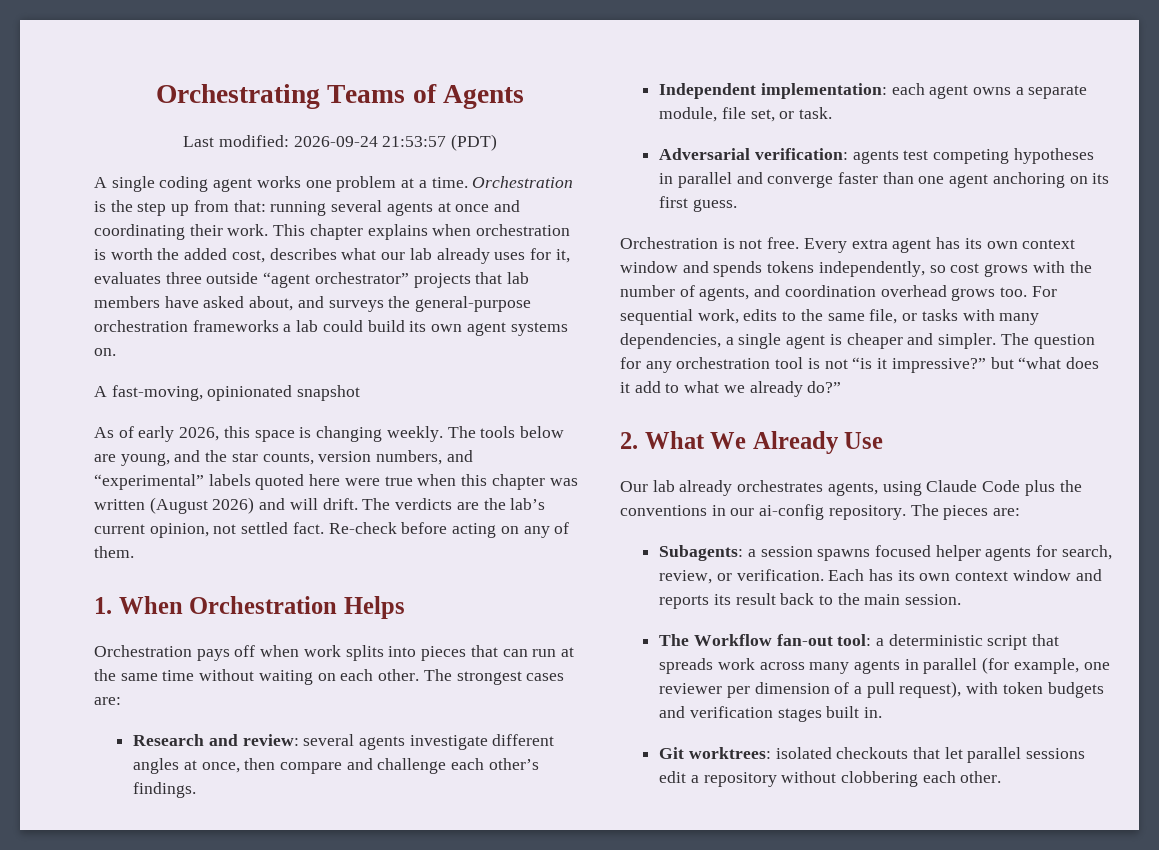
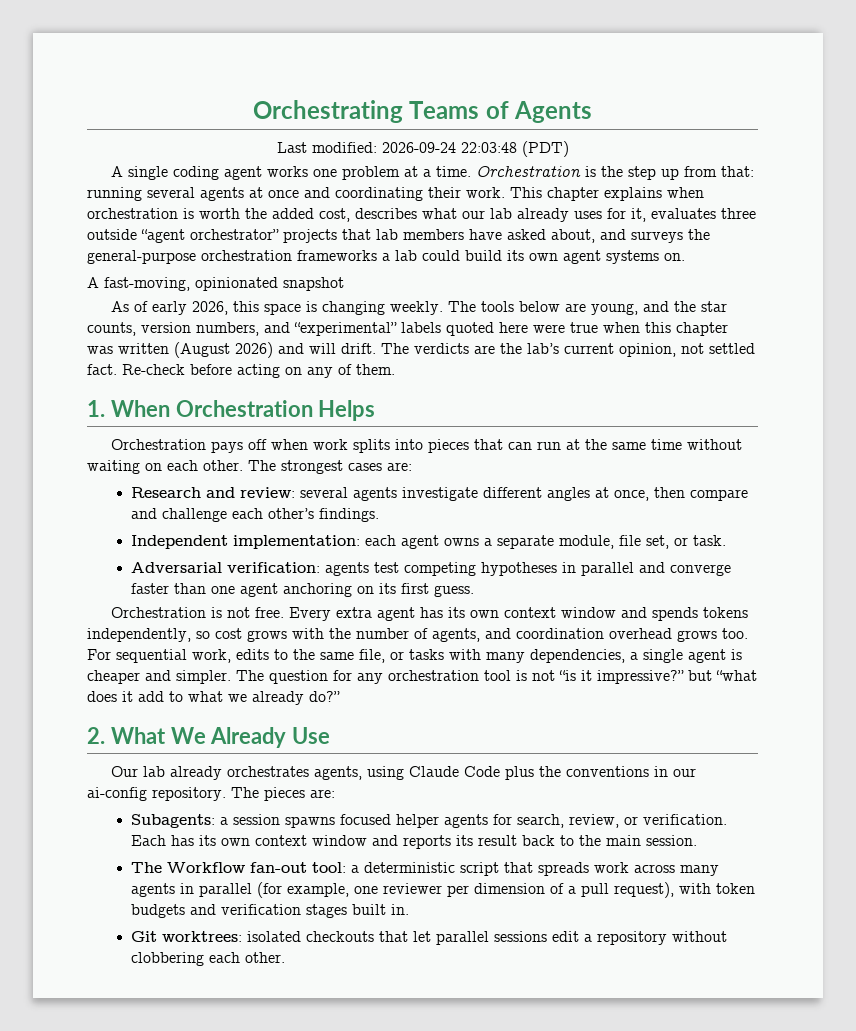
- Last modified: 2026-09-24 21:53:57 (PDT)
+ Last modified: 2026-09-24 22:03:48 (PDT)

